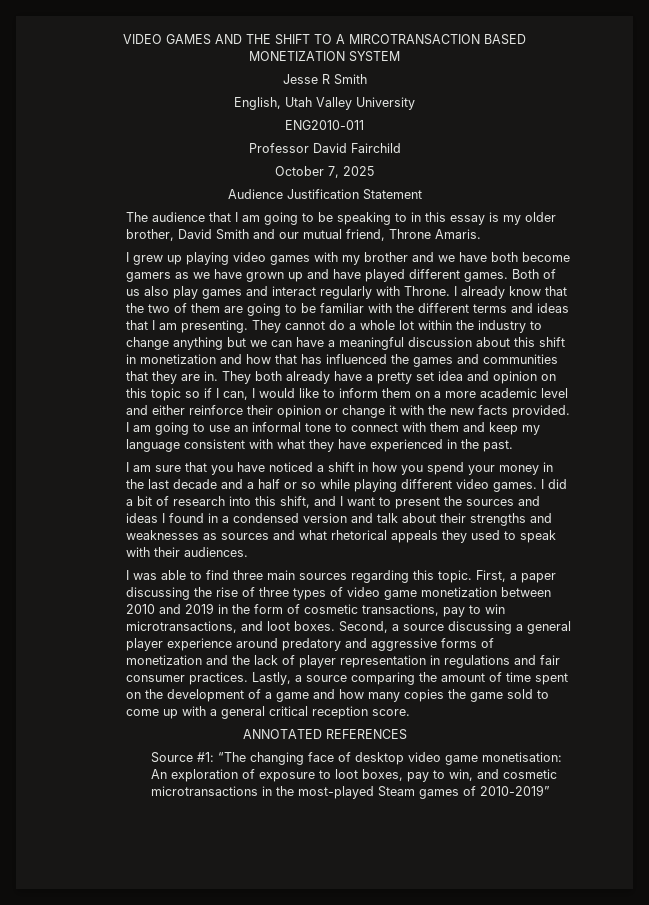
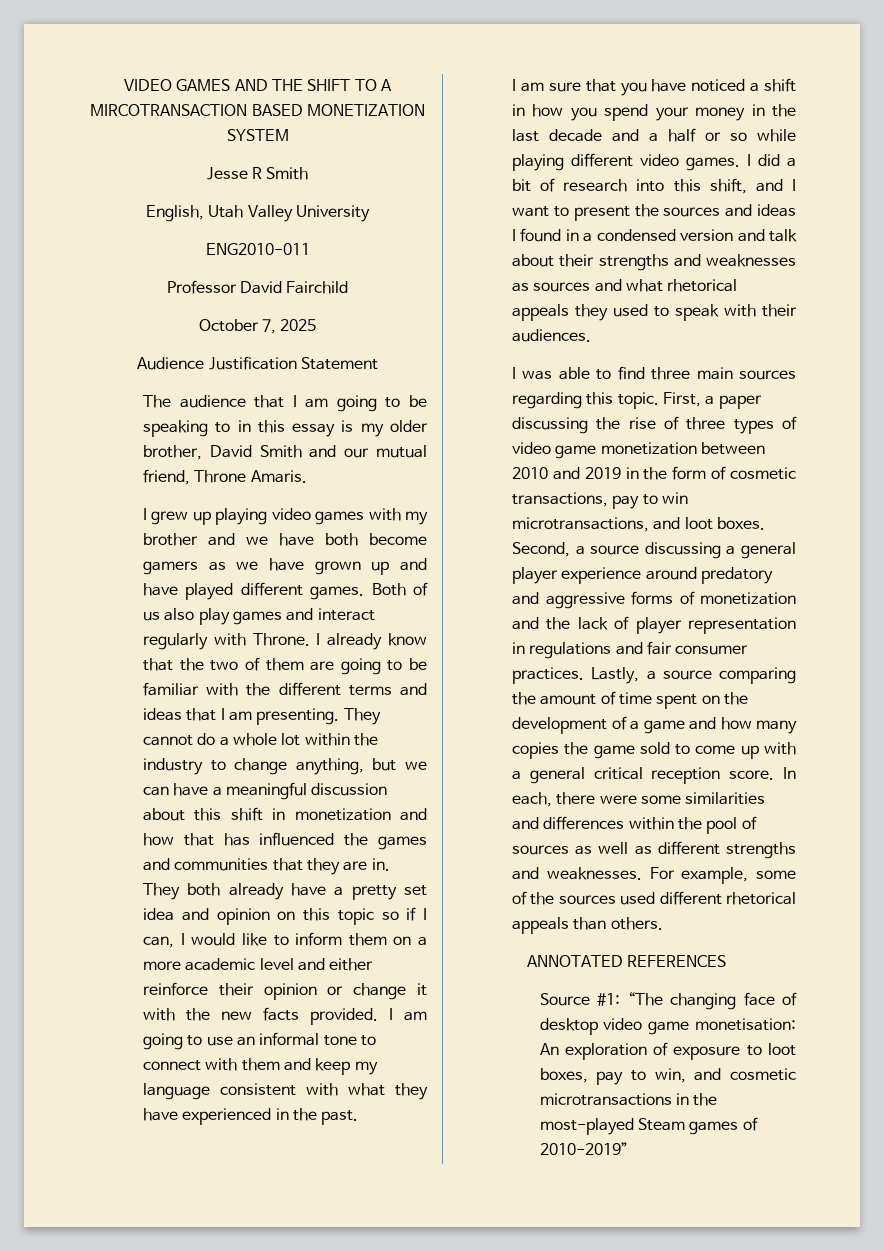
- They cannot do a whole lot within the industry to change anything but we can have a meaningful discussion about this shift in monetization and how that has influenced the games and communities that they are in.
+ They cannot do a whole lot within the industry to change anything, but we can have a meaningful discussion about this shift in monetization and how that has influenced the games and communities that they are in.
+ In each, there were some similarities and differences within the pool of sources as well as different strengths and weaknesses. For example, some of the sources used different rhetorical appeals than others.

